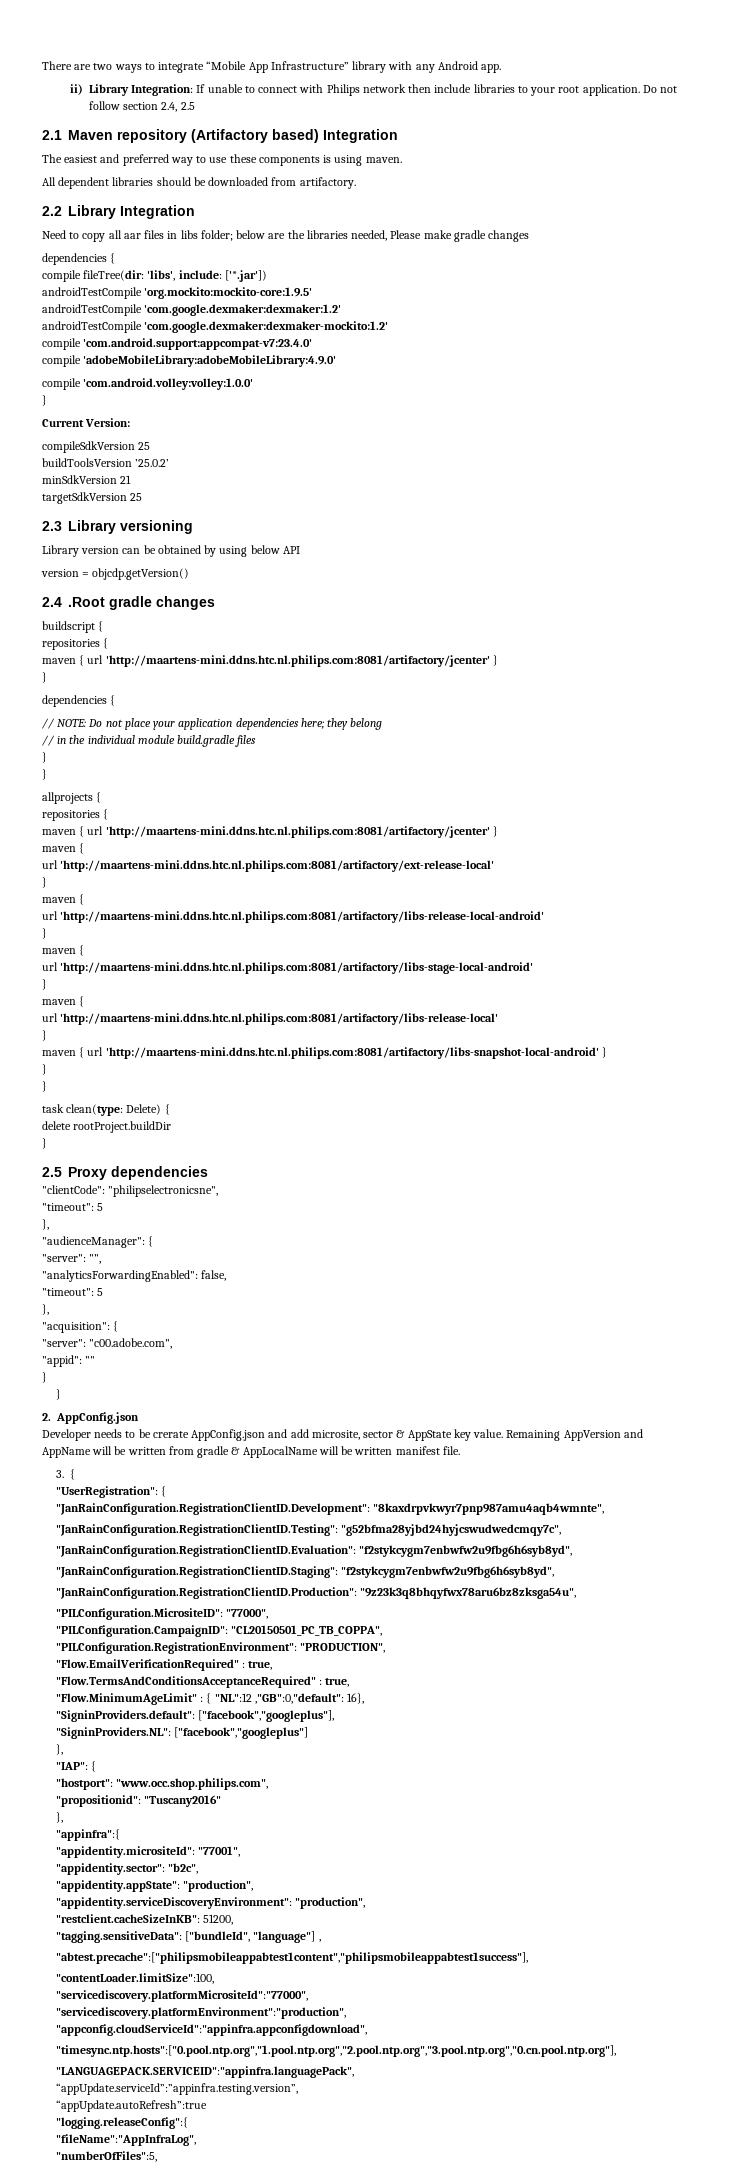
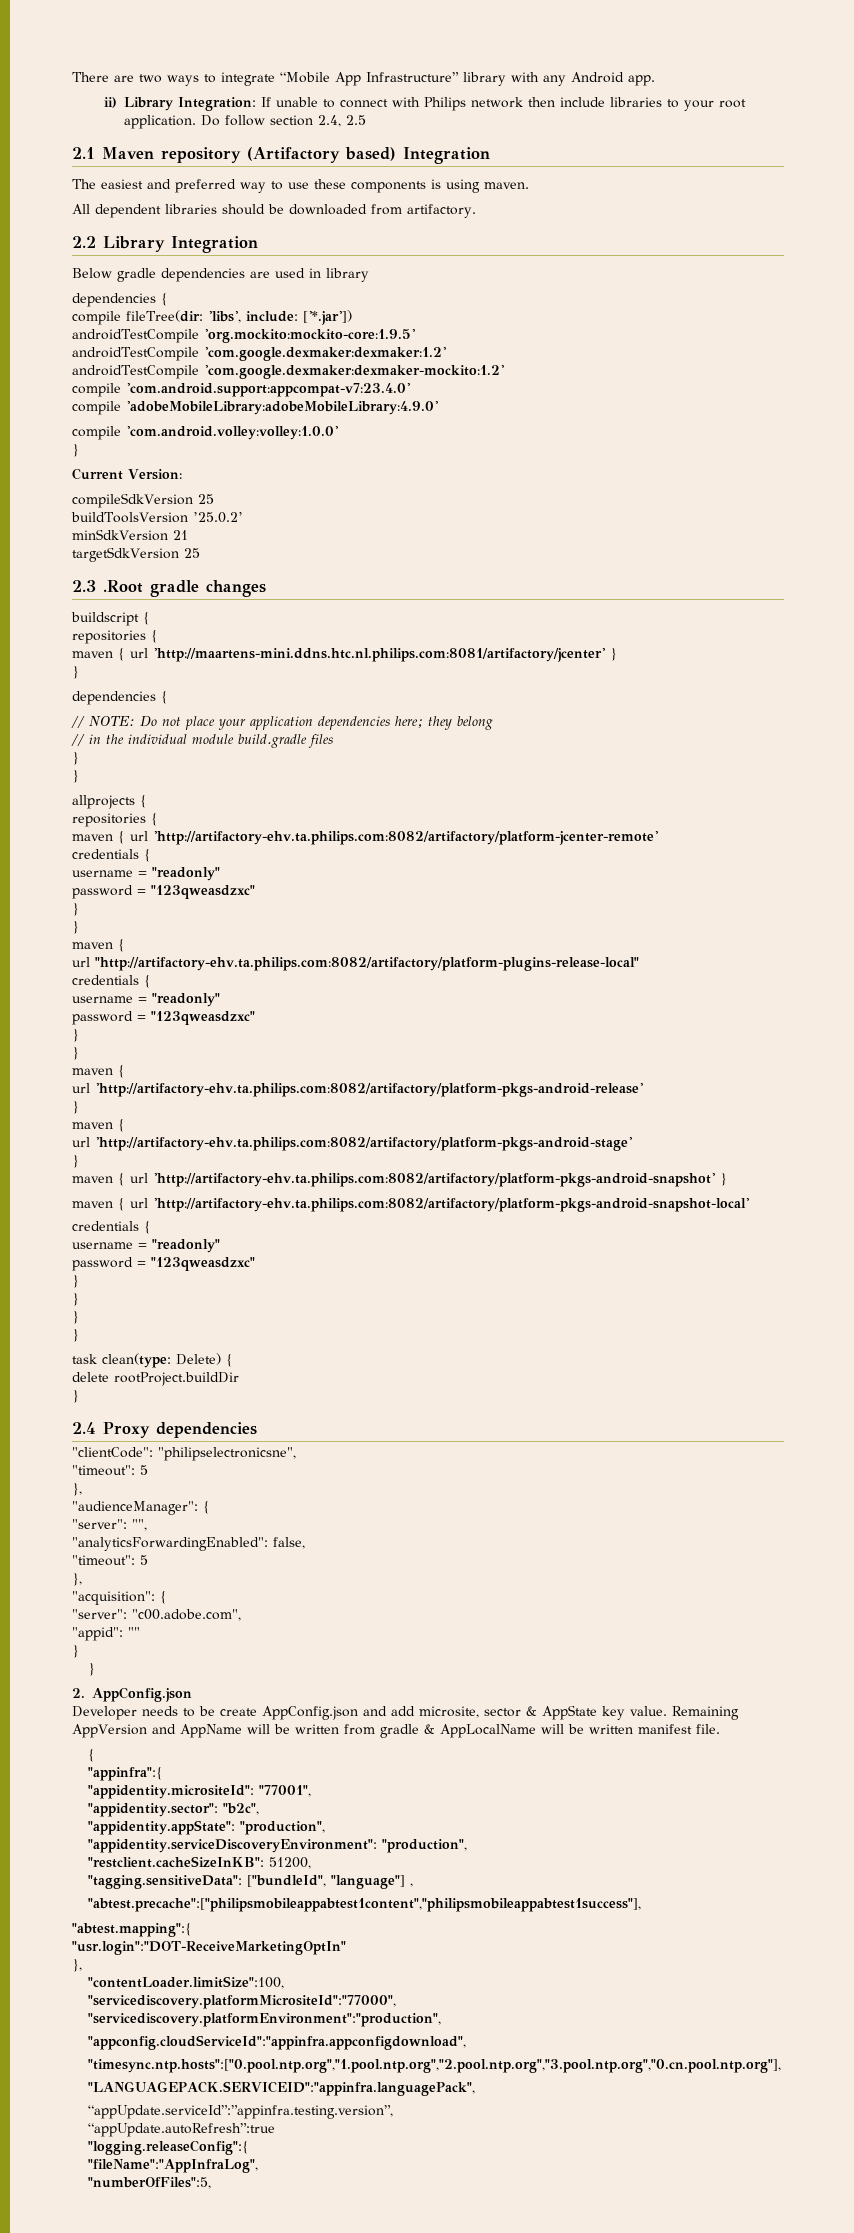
- Do not follow section 2.4, 2.5
+ Do follow section 2.4, 2.5
- Need to copy all aar files in libs folder; below are the libraries needed, Please make gradle changes
+ Below gradle dependencies are used in library
- 2.3 Library versioning
- Library version can be obtained by using below API
- version = objcdp.getVersion()
- 2.4 .Root gradle changes
+ 2.3 .Root gradle changes
  allprojects {
  repositories {
- maven { url 'http://maartens-mini.ddns.htc.nl.philips.com:8081/artifactory/jcenter' }
- maven {
- url 'http://maartens-mini.ddns.htc.nl.philips.com:8081/artifactory/ext-release-local'
+ maven { url 'http://artifactory-ehv.ta.philips.com:8082/artifactory/platform-jcenter-remote'
+ credentials {
+ username = "readonly"
+ password = "123qweasdzxc"
+ }
  }
  maven {
- url 'http://maartens-mini.ddns.htc.nl.philips.com:8081/artifactory/libs-release-local-android'
+ url "http://artifactory-ehv.ta.philips.com:8082/artifactory/platform-plugins-release-local"
+ credentials {
+ username = "readonly"
+ password = "123qweasdzxc"
+ }
  }
  maven {
- url 'http://maartens-mini.ddns.htc.nl.philips.com:8081/artifactory/libs-stage-local-android'
+ url 'http://artifactory-ehv.ta.philips.com:8082/artifactory/platform-pkgs-android-release'
  }
  maven {
- url 'http://maartens-mini.ddns.htc.nl.philips.com:8081/artifactory/libs-release-local'
+ url 'http://artifactory-ehv.ta.philips.com:8082/artifactory/platform-pkgs-android-stage'
  }
- maven { url 'http://maartens-mini.ddns.htc.nl.philips.com:8081/artifactory/libs-snapshot-local-android' }
+ maven { url 'http://artifactory-ehv.ta.philips.com:8082/artifactory/platform-pkgs-android-snapshot' }
+ maven { url 'http://artifactory-ehv.ta.philips.com:8082/artifactory/platform-pkgs-android-snapshot-local'
+ credentials {
+ username = "readonly"
+ password = "123qweasdzxc"
+ }
+ }
- 2.5 Proxy dependencies
+ 2.4 Proxy dependencies
- Developer needs to be crerate AppConfig.json and add microsite, sector & AppState key value.
+ Developer needs to be create AppConfig.json and add microsite, sector & AppState key value.
  Remaining AppVersion and AppName will be written from gradle & AppLocalName will be written manifest file.
- 3. {
- "UserRegistration": {
- "JanRainConfiguration.RegistrationClientID.Development": "8kaxdrpvkwyr7pnp987amu4aqb4wmnte",
- "JanRainConfiguration.RegistrationClientID.Testing": "g52bfma28yjbd24hyjcswudwedcmqy7c",
- "JanRainConfiguration.RegistrationClientID.Evaluation": "f2stykcygm7enbwfw2u9fbg6h6syb8yd",
- "JanRainConfiguration.RegistrationClientID.Staging": "f2stykcygm7enbwfw2u9fbg6h6syb8yd",
- "JanRainConfiguration.RegistrationClientID.Production": "9z23k3q8bhqyfwx78aru6bz8zksga54u",
- "PILConfiguration.MicrositeID": "77000",
- "PILConfiguration.CampaignID": "CL20150501_PC_TB_COPPA",
- "PILConfiguration.RegistrationEnvironment": "PRODUCTION",
- "Flow.EmailVerificationRequired" : true,
- "Flow.TermsAndConditionsAcceptanceRequired" : true,
- "Flow.MinimumAgeLimit" : { "NL":12 ,"GB":0,"default": 16},
- "SigninProviders.default": ["facebook","googleplus"],
- "SigninProviders.NL": ["facebook","googleplus"]
- },
- "IAP": {
- "hostport": "www.occ.shop.philips.com",
- "propositionid": "Tuscany2016"
- },
+ {
+ "abtest.mapping":{
+ "usr.login":"DOT-ReceiveMarketingOptIn"
+ },

